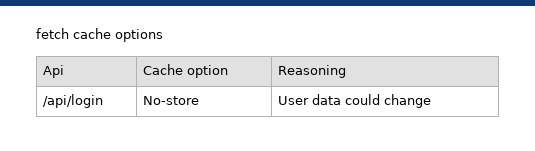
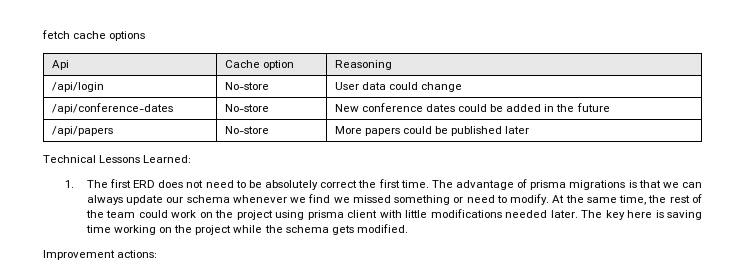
+ /api/conference-dates | No-store | New conference dates could be added in the future
+ /api/papers | No-store | More papers could be published later
+ Technical Lessons Learned:
+ 1. The first ERD does not need to be absolutely correct the first time. The advantage of prisma migrations is that we can always update our schema whenever we find we missed something or need to modify. At the same time, the rest of the team could work on the project using prisma client with little modifications needed later. The key here is saving time working on the project while the schema gets modified.
+ Improvement actions:

